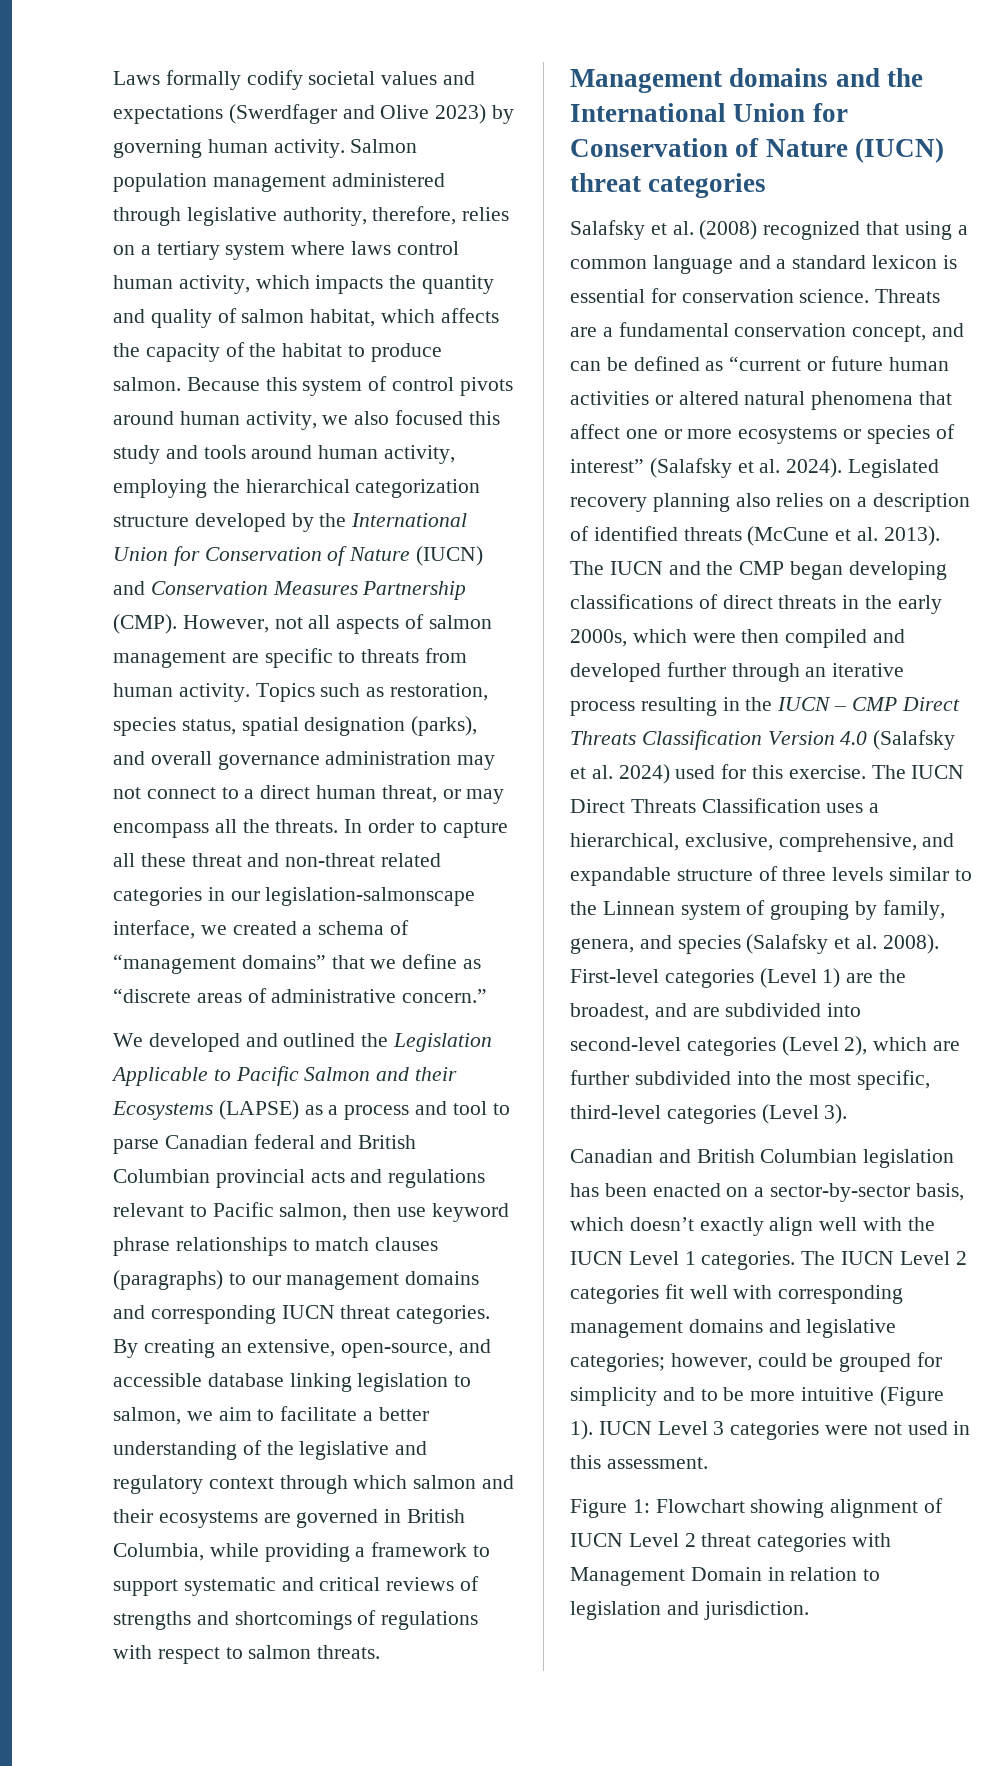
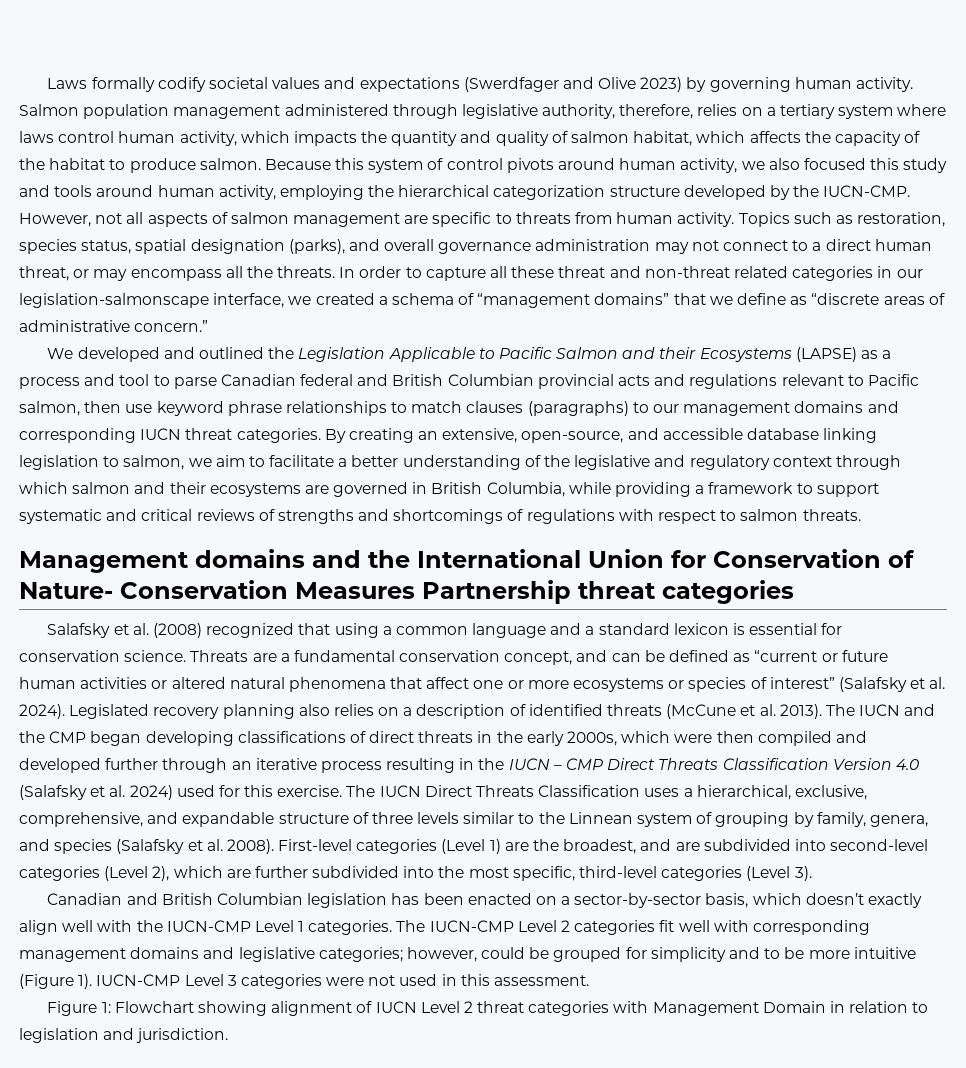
- Because this system of control pivots around human activity, we also focused this study and tools around human activity, employing the hierarchical categorization structure developed by the International Union for Conservation of Nature (IUCN) and Conservation Measures Partnership (CMP).
+ Because this system of control pivots around human activity, we also focused this study and tools around human activity, employing the hierarchical categorization structure developed by the IUCN-CMP.
- Management domains and the International Union for Conservation of Nature (IUCN) threat categories
+ Management domains and the International Union for Conservation of Nature- Conservation Measures Partnership threat categories
- Canadian and British Columbian legislation has been enacted on a sector-by-sector basis, which doesn’t exactly align well with the IUCN Level 1 categories.
+ Canadian and British Columbian legislation has been enacted on a sector-by-sector basis, which doesn’t exactly align well with the IUCN-CMP Level 1 categories.
- The IUCN Level 2 categories fit well with corresponding management domains and legislative categories; however, could be grouped for simplicity and to be more intuitive (Figure 1).
+ The IUCN-CMP Level 2 categories fit well with corresponding management domains and legislative categories; however, could be grouped for simplicity and to be more intuitive (Figure 1).
- IUCN Level 3 categories were not used in this assessment.
+ IUCN-CMP Level 3 categories were not used in this assessment.

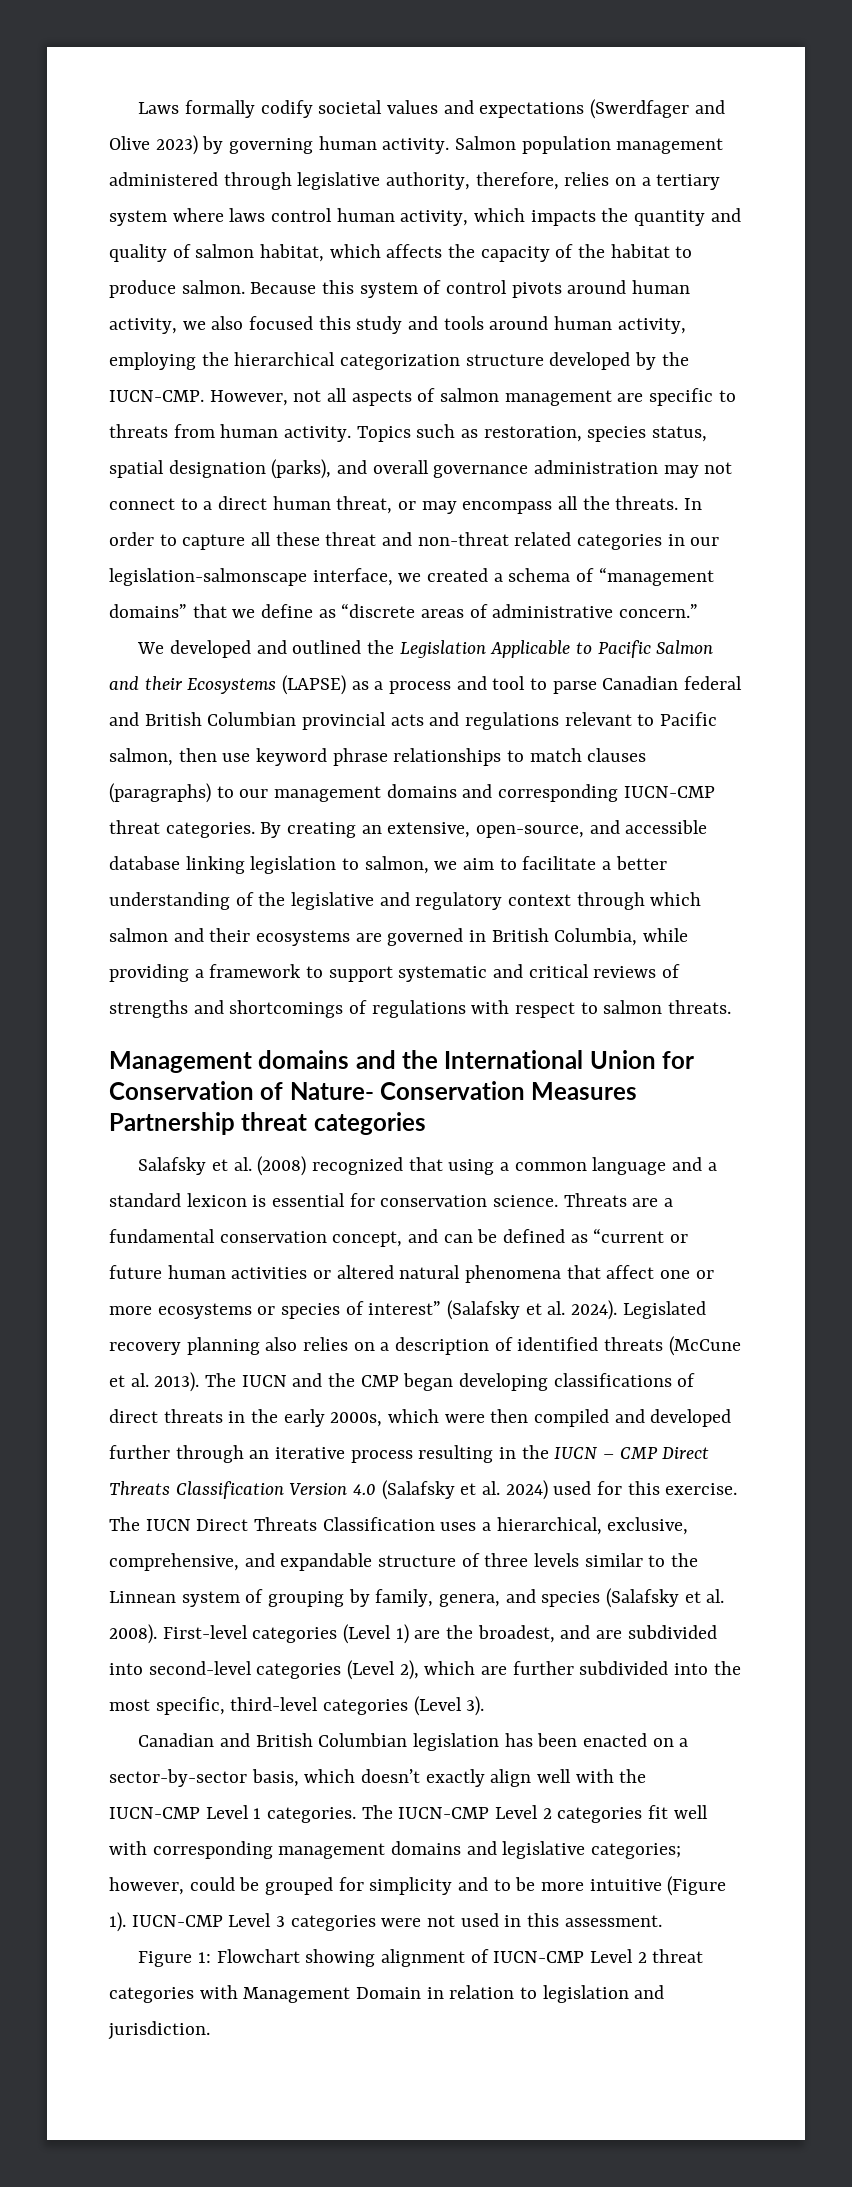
- We developed and outlined the Legislation Applicable to Pacific Salmon and their Ecosystems (LAPSE) as a process and tool to parse Canadian federal and British Columbian provincial acts and regulations relevant to Pacific salmon, then use keyword phrase relationships to match clauses (paragraphs) to our management domains and corresponding IUCN threat categories.
+ We developed and outlined the Legislation Applicable to Pacific Salmon and their Ecosystems (LAPSE) as a process and tool to parse Canadian federal and British Columbian provincial acts and regulations relevant to Pacific salmon, then use keyword phrase relationships to match clauses (paragraphs) to our management domains and corresponding IUCN-CMP threat categories.
- Figure 1: Flowchart showing alignment of IUCN Level 2 threat categories with Management Domain in relation to legislation and jurisdiction.
+ Figure 1: Flowchart showing alignment of IUCN-CMP Level 2 threat categories with Management Domain in relation to legislation and jurisdiction.

